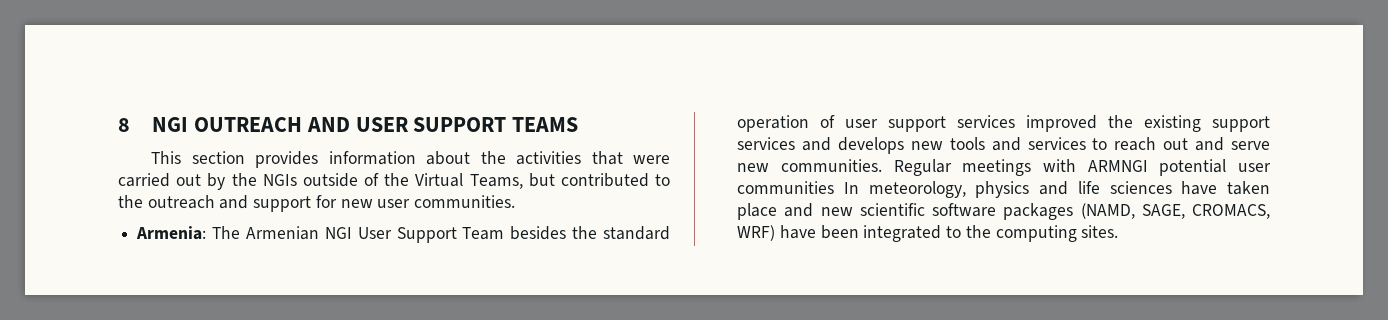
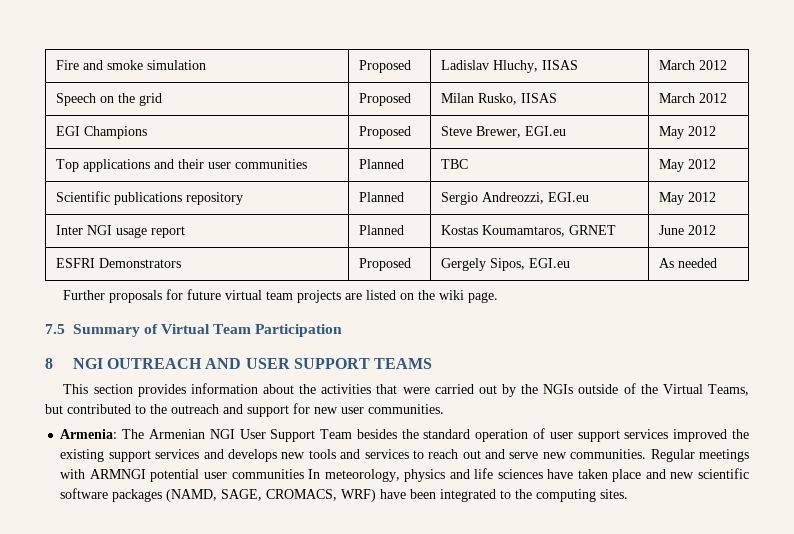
+ Fire and smoke simulation | Proposed | Ladislav Hluchy, IISAS | March 2012
+ Speech on the grid | Proposed | Milan Rusko, IISAS | March 2012
+ EGI Champions | Proposed | Steve Brewer, EGI.eu | May 2012
+ Top applications and their user communities | Planned | TBC | May 2012
+ Scientific publications repository | Planned | Sergio Andreozzi, EGI.eu | May 2012
+ Inter NGI usage report | Planned | Kostas Koumamtaros, GRNET | June 2012
+ ESFRI Demonstrators | Proposed | Gergely Sipos, EGI.eu | As needed
+ Further proposals for future virtual team projects are listed on the wiki page.
+ 7.5 Summary of Virtual Team Participation

